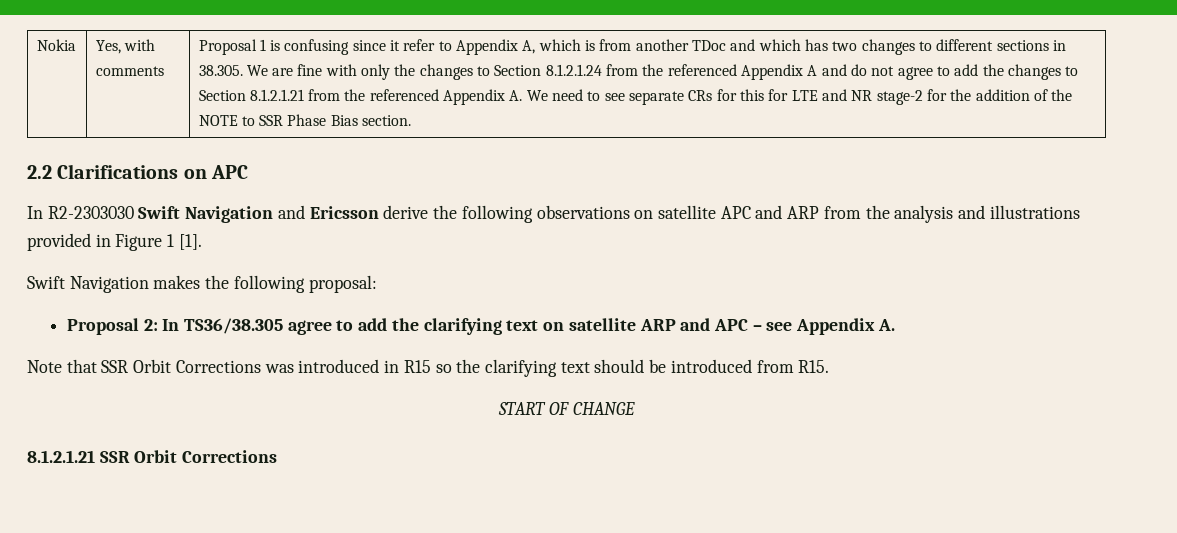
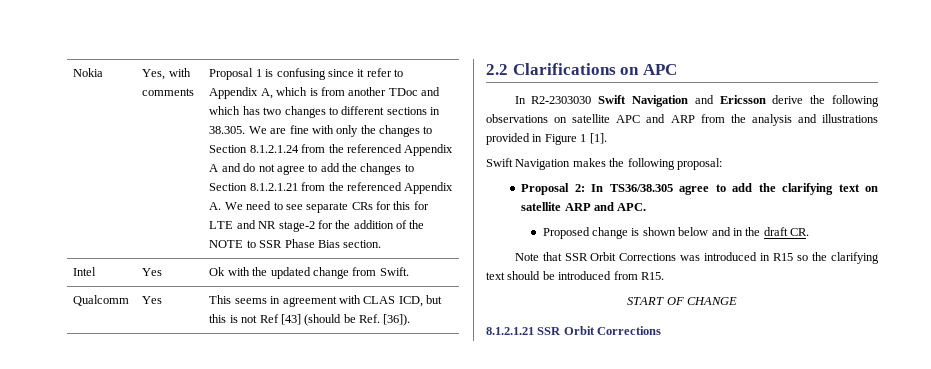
+ Intel | Yes | Ok with the updated change from Swift.
+ Qualcomm | Yes | This seems in agreement with CLAS ICD, but this is not Ref [43] (should be Ref. [36]).
- Proposal 2: In TS36/38.305 agree to add the clarifying text on satellite ARP and APC – see Appendix A.
+ Proposal 2: In TS36/38.305 agree to add the clarifying text on satellite ARP and APC.
+ Proposed change is shown below and in the draft CR.

